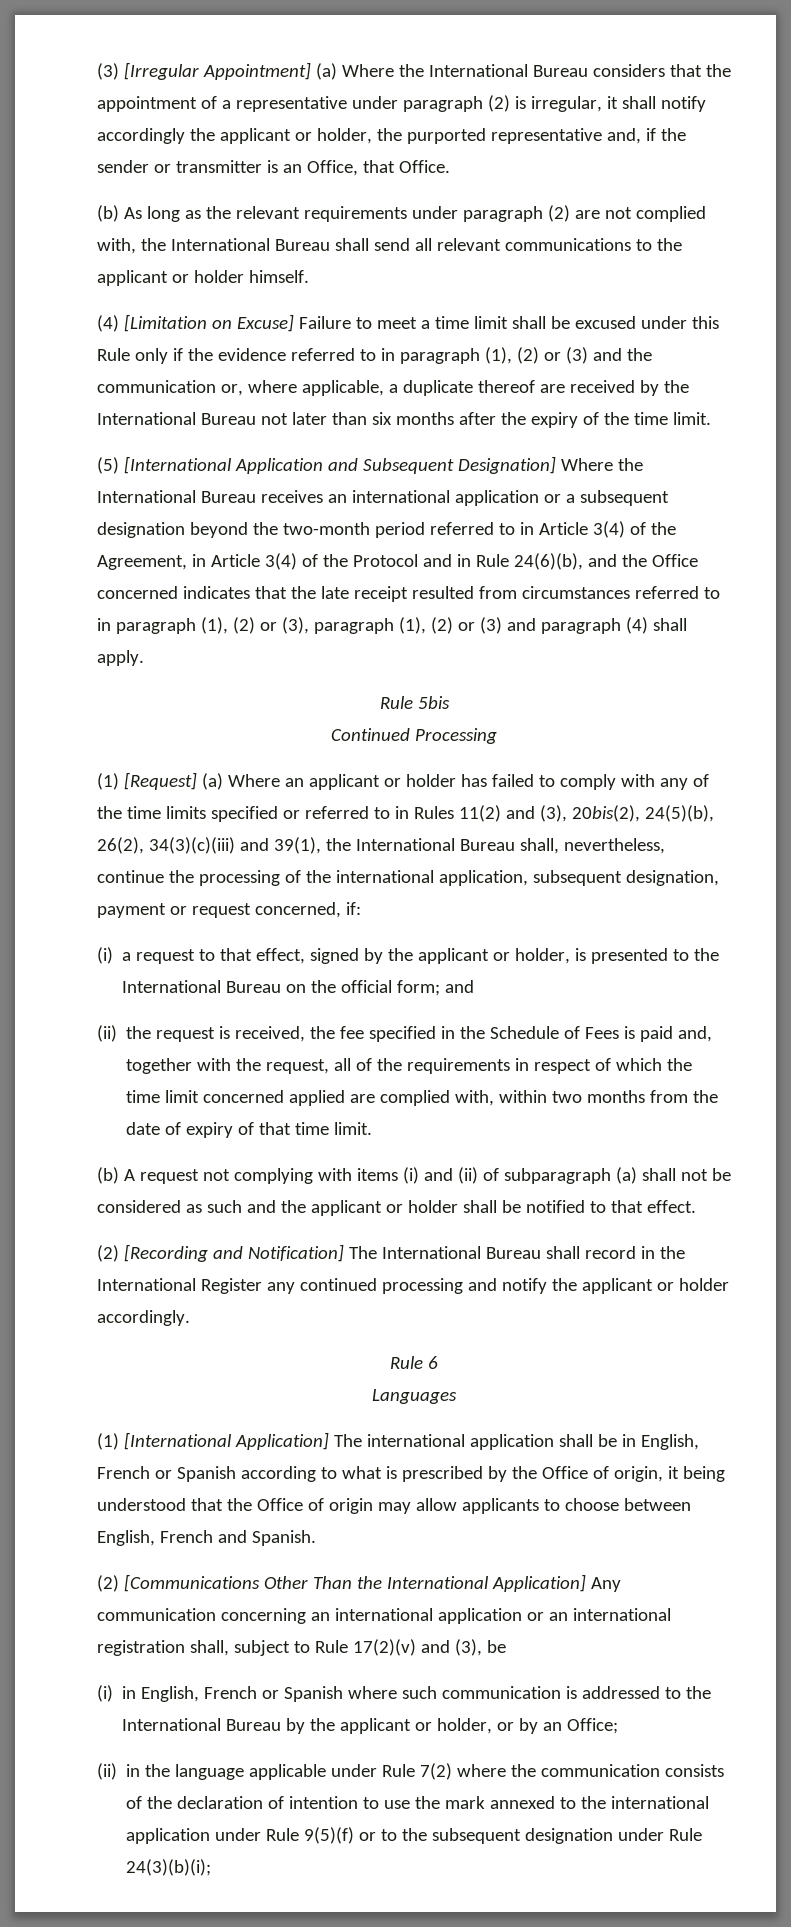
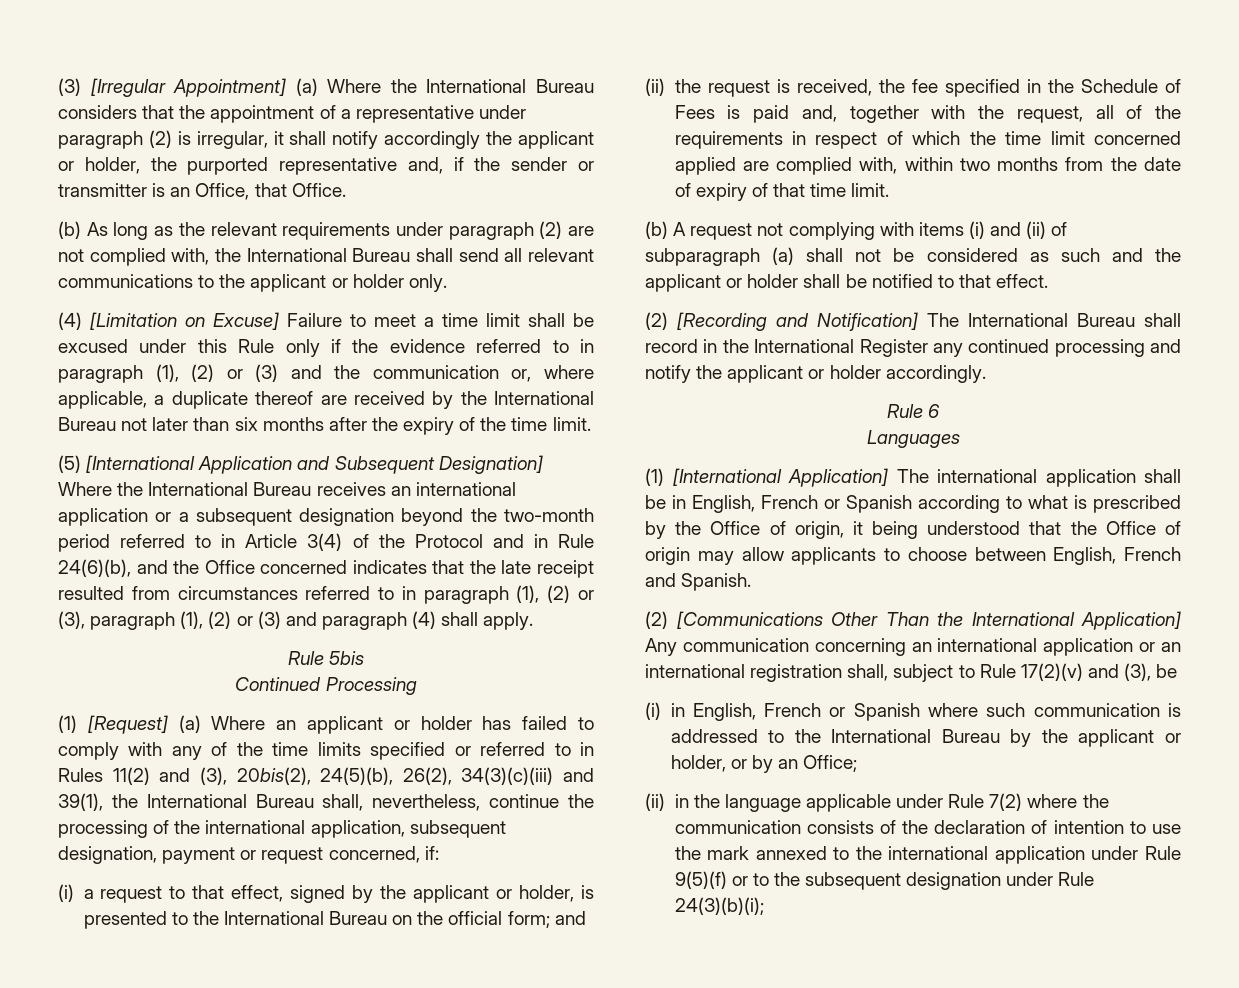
- (b) As long as the relevant requirements under paragraph (2) are not complied with, the International Bureau shall send all relevant communications to the applicant or holder himself.
+ (b) As long as the relevant requirements under paragraph (2) are not complied with, the International Bureau shall send all relevant communications to the applicant or holder only.
- (5) [International Application and Subsequent Designation] Where the International Bureau receives an international application or a subsequent designation beyond the two-month period referred to in Article 3(4) of the Agreement, in Article 3(4) of the Protocol and in Rule 24(6)(b), and the Office concerned indicates that the late receipt resulted from circumstances referred to in paragraph (1), (2) or (3), paragraph (1), (2) or (3) and paragraph (4) shall apply.
+ (5) [International Application and Subsequent Designation] Where the International Bureau receives an international application or a subsequent designation beyond the two-month period referred to in Article 3(4) of the Protocol and in Rule 24(6)(b), and the Office concerned indicates that the late receipt resulted from circumstances referred to in paragraph (1), (2) or (3), paragraph (1), (2) or (3) and paragraph (4) shall apply.

